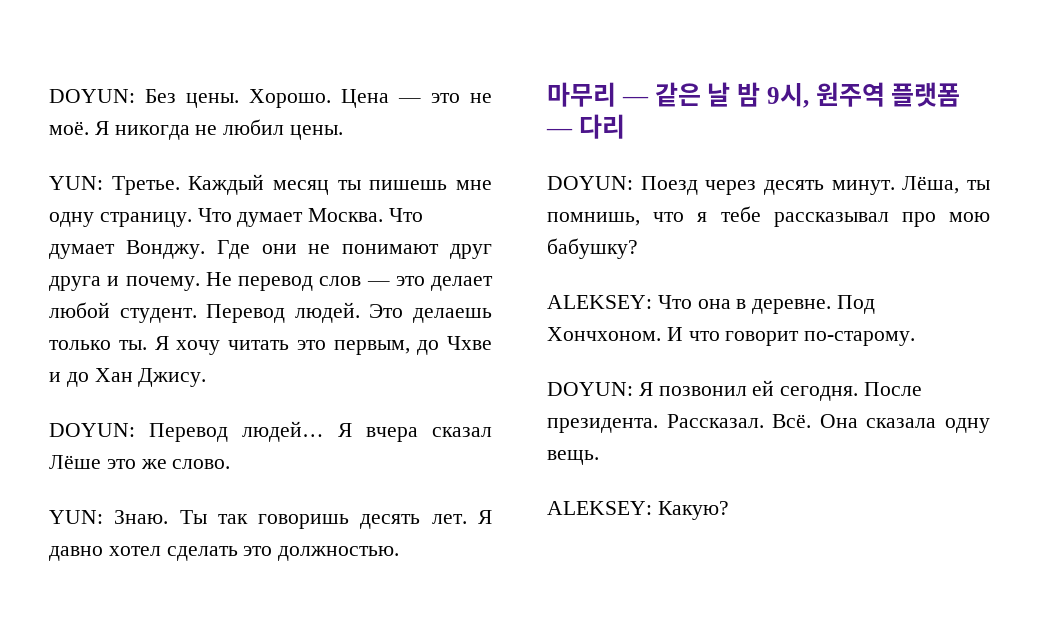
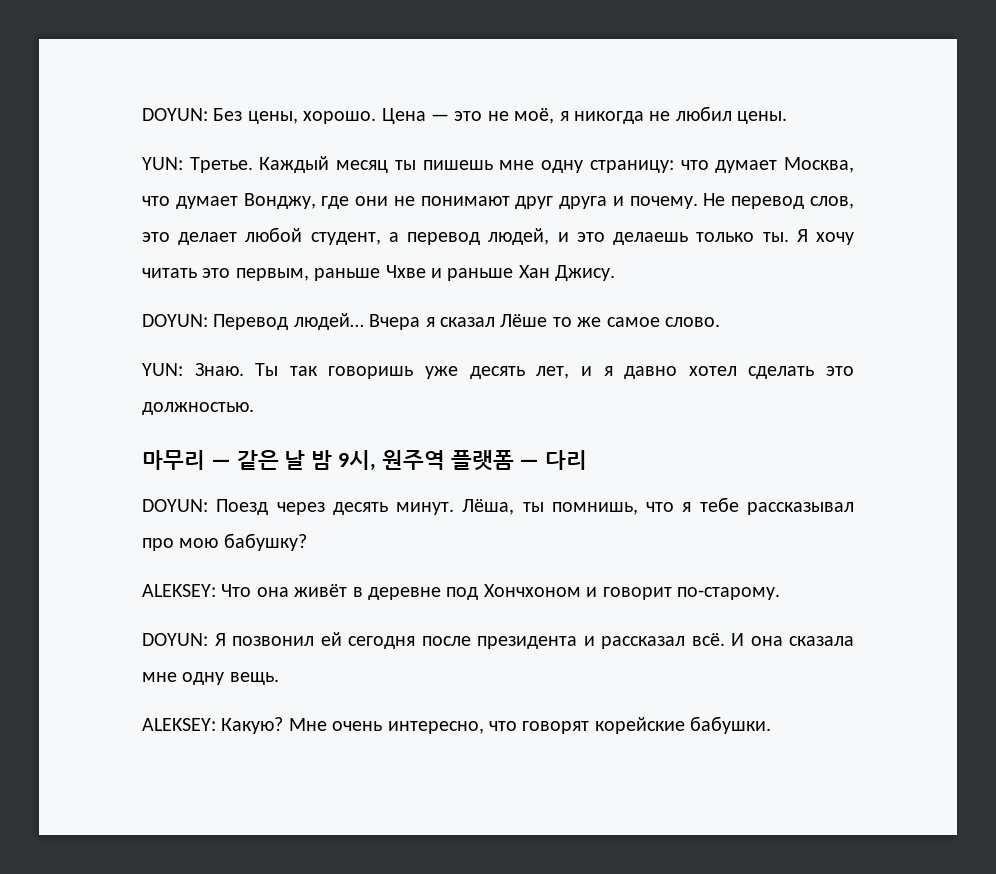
- DOYUN: Без цены. Хорошо.
+ DOYUN: Без цены, хорошо.
- Цена — это не моё. Я никогда не любил цены.
+ Цена — это не моё, я никогда не любил цены.
- Каждый месяц ты пишешь мне одну страницу. Что думает Москва. Что думает Вонджу. Где они не понимают друг друга и почему.
+ Каждый месяц ты пишешь мне одну страницу: что думает Москва, что думает Вонджу, где они не понимают друг друга и почему.
- Не перевод слов — это делает любой студент. Перевод людей. Это делаешь только ты.
+ Не перевод слов, это делает любой студент, а перевод людей, и это делаешь только ты.
- Я хочу читать это первым, до Чхве и до Хан Джису.
+ Я хочу читать это первым, раньше Чхве и раньше Хан Джису.
- Я вчера сказал Лёше это же слово.
+ Вчера я сказал Лёше то же самое слово.
- Ты так говоришь десять лет. Я давно хотел сделать это должностью.
+ Ты так говоришь уже десять лет, и я давно хотел сделать это должностью.
- ALEKSEY: Что она в деревне. Под Хончхоном. И что говорит по-старому.
+ ALEKSEY: Что она живёт в деревне под Хончхоном и говорит по-старому.
- DOYUN: Я позвонил ей сегодня. После президента. Рассказал. Всё. Она сказала одну вещь.
- ALEKSEY: Какую?
+ DOYUN: Я позвонил ей сегодня после президента и рассказал всё. И она сказала мне одну вещь.
+ ALEKSEY: Какую? Мне очень интересно, что говорят корейские бабушки.

